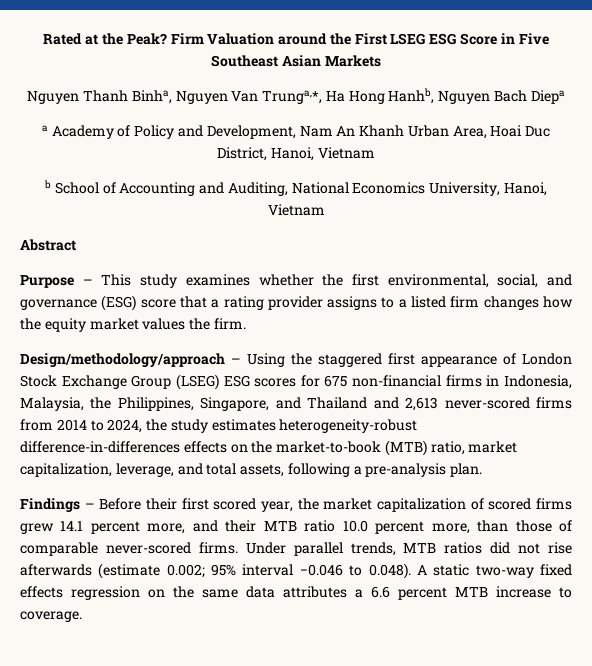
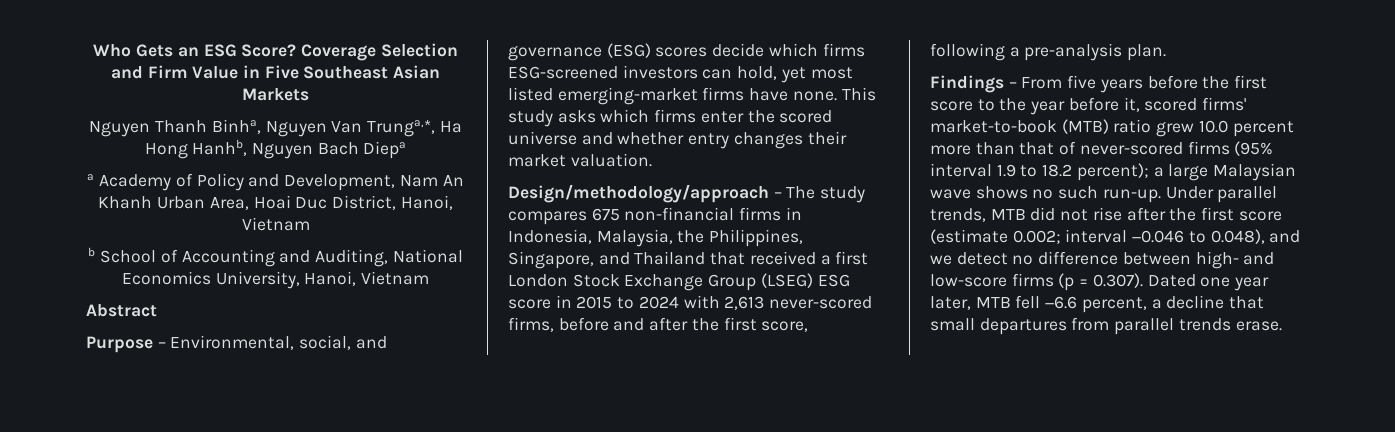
- Rated at the Peak? Firm Valuation around the First LSEG ESG Score in Five Southeast Asian Markets
+ Who Gets an ESG Score? Coverage Selection and Firm Value in Five Southeast Asian Markets
- Purpose – This study examines whether the first environmental, social, and governance (ESG) score that a rating provider assigns to a listed firm changes how the equity market values the firm.
- Design/methodology/approach – Using the staggered first appearance of London Stock Exchange Group (LSEG) ESG scores for 675 non-financial firms in Indonesia, Malaysia, the Philippines, Singapore, and Thailand and 2,613 never-scored firms from 2014 to 2024, the study estimates heterogeneity-robust difference-in-differences effects on the market-to-book (MTB) ratio, market capitalization, leverage, and total assets, following a pre-analysis plan.
+ Purpose – Environmental, social, and governance (ESG) scores decide which firms ESG-screened investors can hold, yet most listed emerging-market firms have none. This study asks which firms enter the scored universe and whether entry changes their market valuation.
+ Design/methodology/approach – The study compares 675 non-financial firms in Indonesia, Malaysia, the Philippines, Singapore, and Thailand that received a first London Stock Exchange Group (LSEG) ESG score in 2015 to 2024 with 2,613 never-scored firms, before and after the first score, following a pre-analysis plan.
- Findings – Before their first scored year, the market capitalization of scored firms grew 14.1 percent more, and their MTB ratio 10.0 percent more, than those of comparable never-scored firms.
+ Findings – From five years before the first score to the year before it, scored firms' market-to-book (MTB) ratio grew 10.0 percent more than that of never-scored firms (95% interval 1.9 to 18.2 percent); a large Malaysian wave shows no such run-up.
- Under parallel trends, MTB ratios did not rise afterwards (estimate 0.002; 95% interval −0.046 to 0.048). A static two-way fixed effects regression on the same data attributes a 6.6 percent MTB increase to coverage.
+ Under parallel trends, MTB did not rise after the first score (estimate 0.002; interval −0.046 to 0.048), and we detect no difference between high- and low-score firms (p = 0.307). Dated one year later, MTB fell −6.6 percent, a decline that small departures from parallel trends erase.

